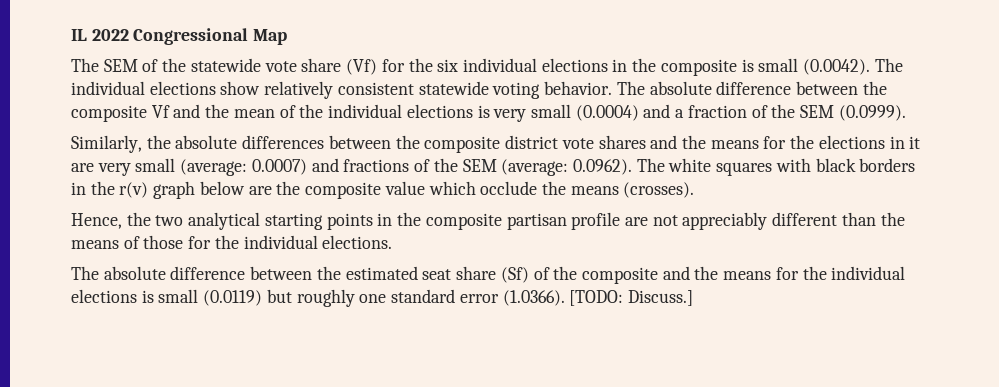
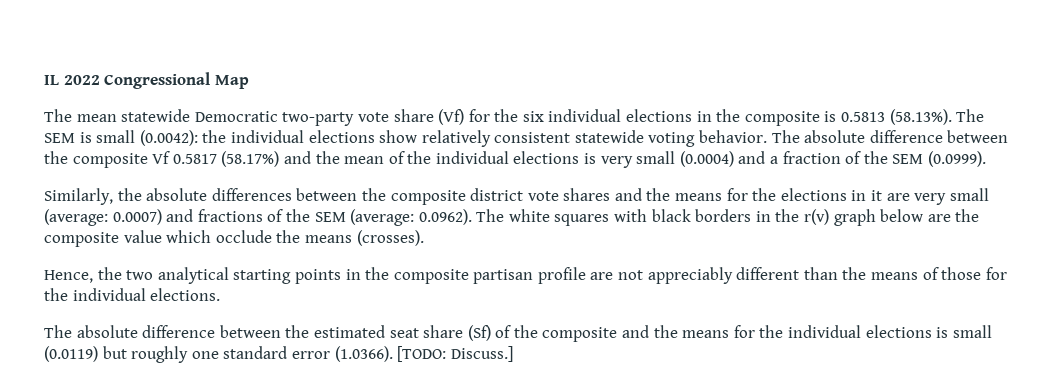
- The SEM of the statewide vote share (Vf) for the six individual elections in the composite is small (0.0042). The individual elections show relatively consistent statewide voting behavior.
+ The mean statewide Democratic two-party vote share (Vf) for the six individual elections in the composite is 0.5813 (58.13%). The SEM is small (0.0042): the individual elections show relatively consistent statewide voting behavior.
- The absolute difference between the composite Vf and the mean of the individual elections is very small (0.0004) and a fraction of the SEM (0.0999).
+ The absolute difference between the composite Vf 0.5817 (58.17%) and the mean of the individual elections is very small (0.0004) and a fraction of the SEM (0.0999).

